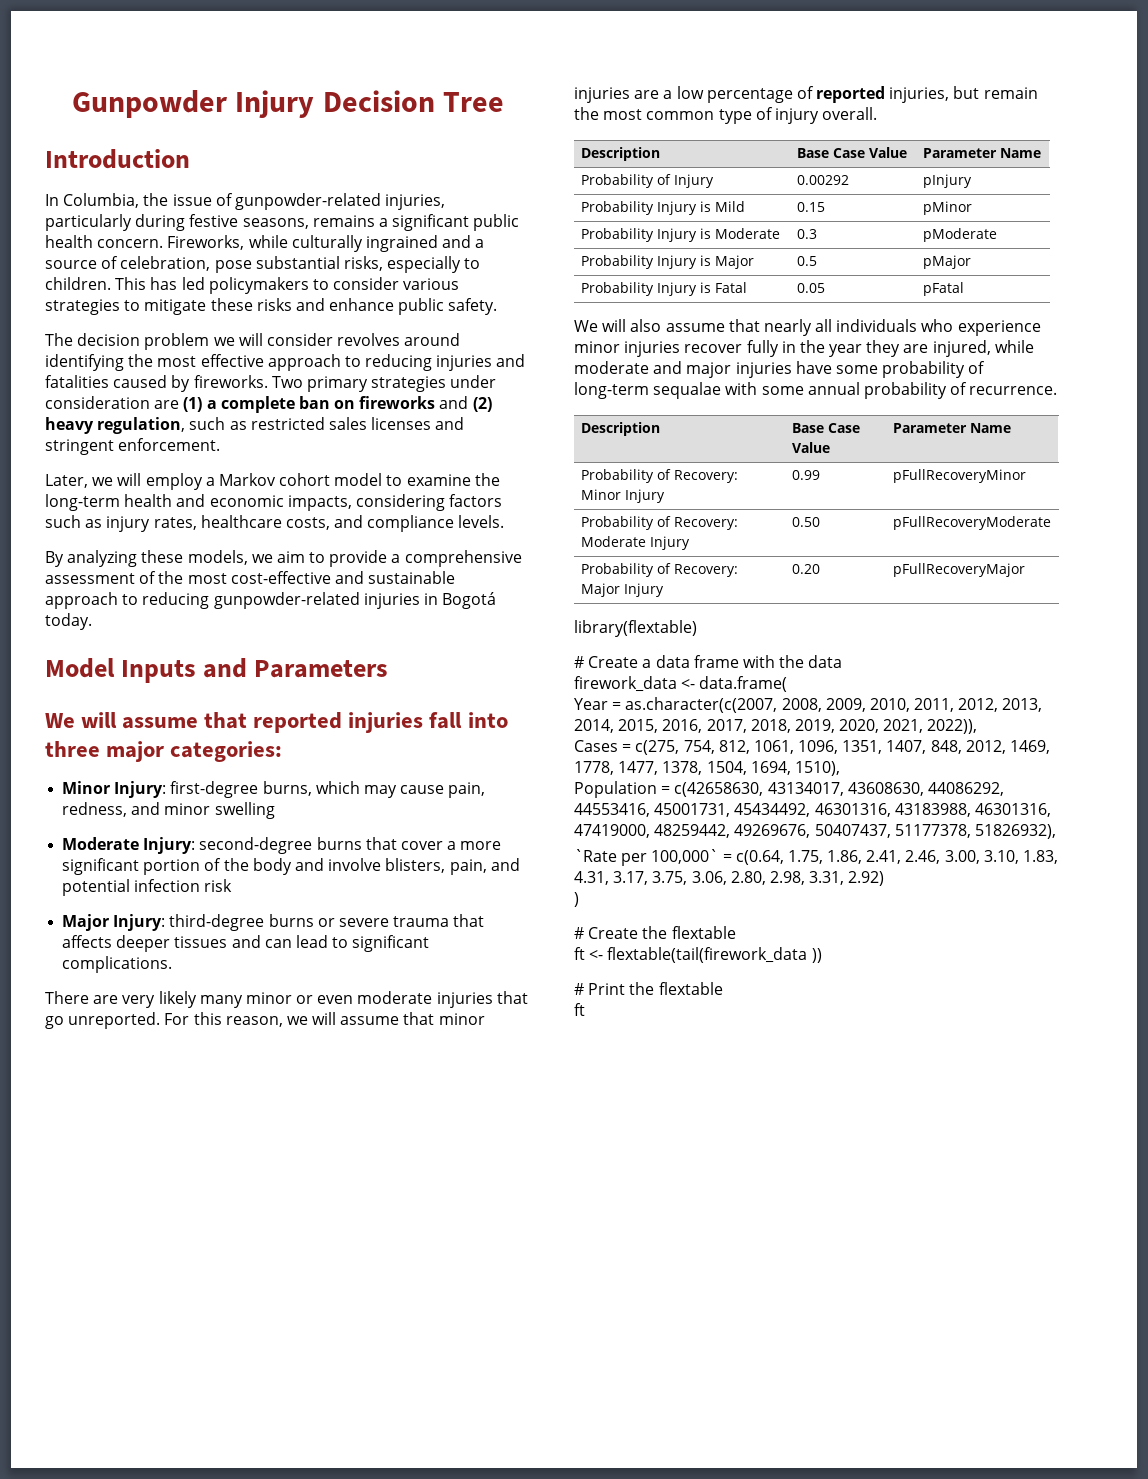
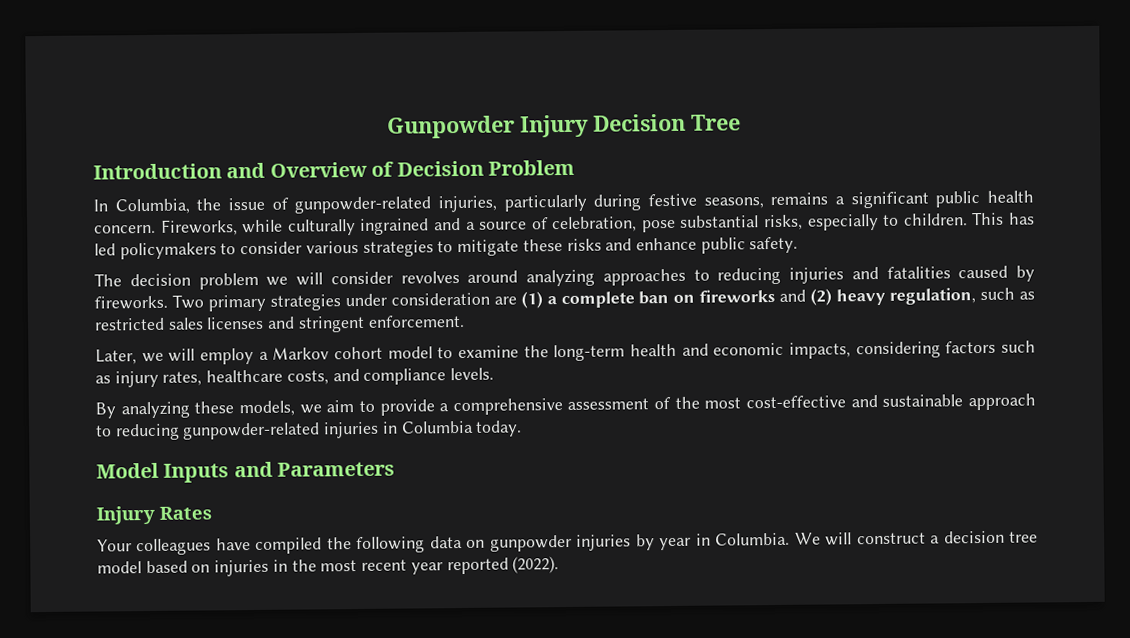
- Introduction
+ Introduction and Overview of Decision Problem
- The decision problem we will consider revolves around identifying the most effective approach to reducing injuries and fatalities caused by fireworks.
+ The decision problem we will consider revolves around analyzing approaches to reducing injuries and fatalities caused by fireworks.
- By analyzing these models, we aim to provide a comprehensive assessment of the most cost-effective and sustainable approach to reducing gunpowder-related injuries in Bogotá today.
+ By analyzing these models, we aim to provide a comprehensive assessment of the most cost-effective and sustainable approach to reducing gunpowder-related injuries in Columbia today.
- We will assume that reported injuries fall into three major categories:
- Minor Injury: first-degree burns, which may cause pain, redness, and minor swelling
- Moderate Injury: second-degree burns that cover a more significant portion of the body and involve blisters, pain, and potential infection risk
- Major Injury: third-degree burns or severe trauma that affects deeper tissues and can lead to significant complications.
- There are very likely many minor or even moderate injuries that go unreported. For this reason, we will assume that minor injuries are a low percentage of reported injuries, but remain the most common type of injury overall.
- Description | Base Case Value | Parameter Name
- Probability of Injury | 0.00292 | pInjury
- Probability Injury is Mild | 0.15 | pMinor
- Probability Injury is Moderate | 0.3 | pModerate
- Probability Injury is Major | 0.5 | pMajor
- Probability Injury is Fatal | 0.05 | pFatal
- We will also assume that nearly all individuals who experience minor injuries recover fully in the year they are injured, while moderate and major injuries have some probability of long-term sequalae with some annual probability of recurrence.
- Description | Base Case Value | Parameter Name
- Probability of Recovery: Minor Injury | 0.99 | pFullRecoveryMinor
- Probability of Recovery: Moderate Injury | 0.50 | pFullRecoveryModerate
- Probability of Recovery: Major Injury | 0.20 | pFullRecoveryMajor
- library(flextable)
- # Create a data frame with the data
- firework_data <- data.frame(
- Year = as.character(c(2007, 2008, 2009, 2010, 2011, 2012, 2013, 2014, 2015, 2016, 2017, 2018, 2019, 2020, 2021, 2022)),
- Cases = c(275, 754, 812, 1061, 1096, 1351, 1407, 848, 2012, 1469, 1778, 1477, 1378, 1504, 1694, 1510),
- Population = c(42658630, 43134017, 43608630, 44086292, 44553416, 45001731, 45434492, 46301316, 43183988, 46301316, 47419000, 48259442, 49269676, 50407437, 51177378, 51826932),
- `Rate per 100,000` = c(0.64, 1.75, 1.86, 2.41, 2.46, 3.00, 3.10, 1.83, 4.31, 3.17, 3.75, 3.06, 2.80, 2.98, 3.31, 2.92)
- )
- # Create the flextable
- ft <- flextable(tail(firework_data ))
- # Print the flextable
- ft
+ Injury Rates
+ Your colleagues have compiled the following data on gunpowder injuries by year in Columbia. We will construct a decision tree model based on injuries in the most recent year reported (2022).

